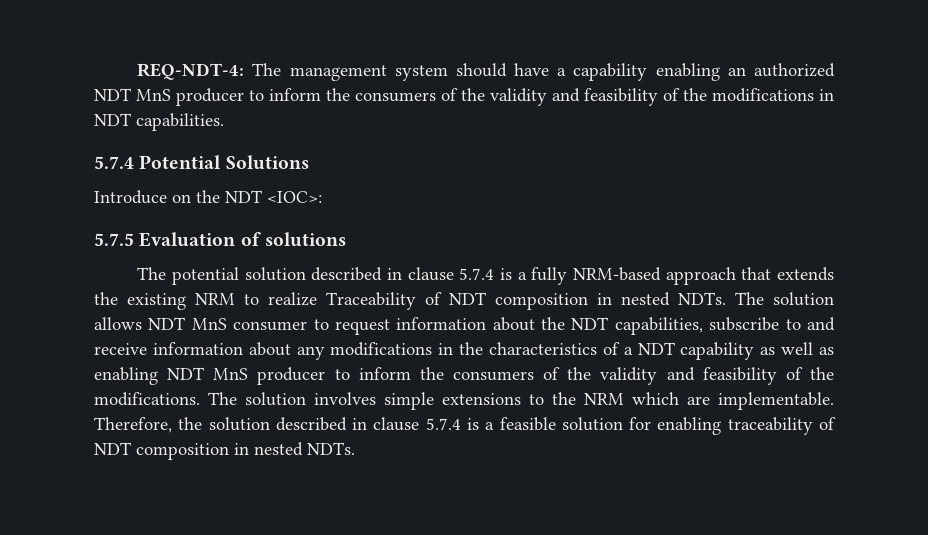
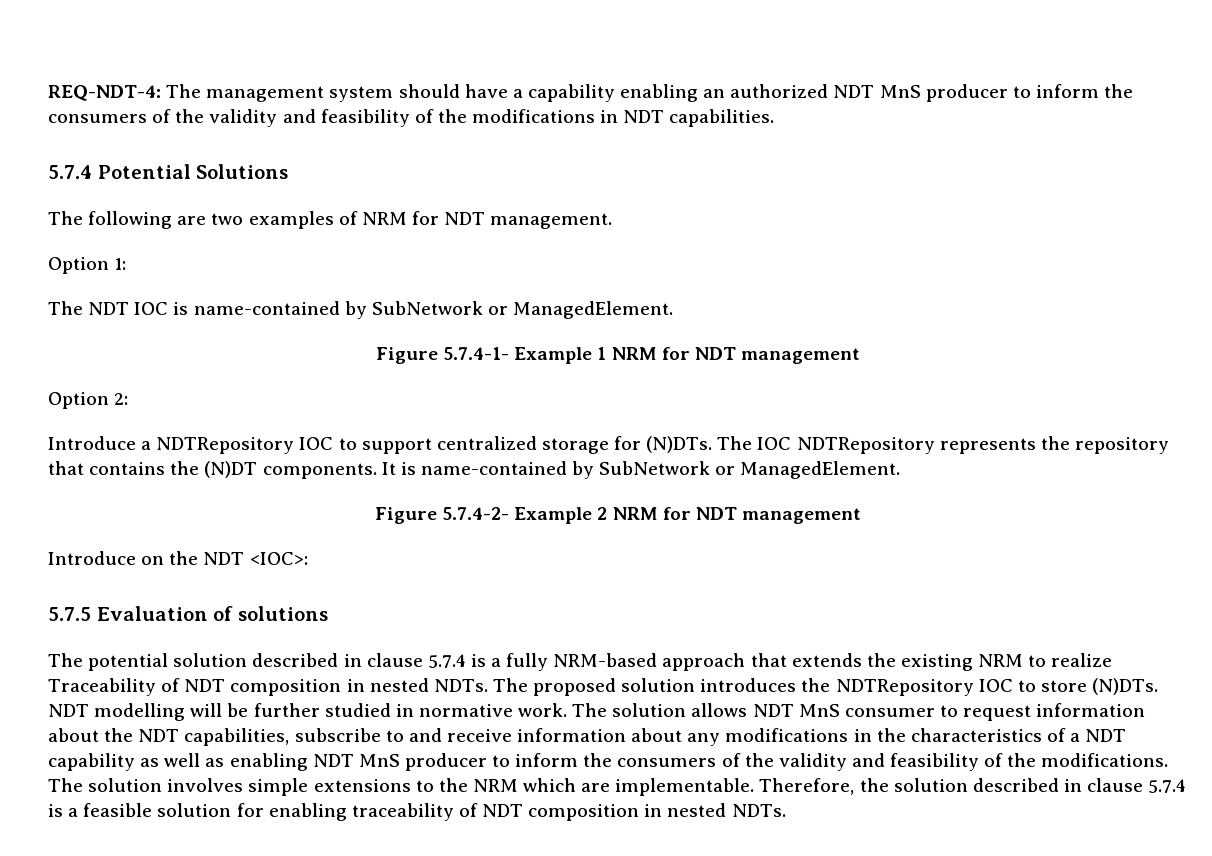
+ The following are two examples of NRM for NDT management.
+ Option 1:
+ The NDT IOC is name-contained by SubNetwork or ManagedElement.
+ Figure 5.7.4-1- Example 1 NRM for NDT management
+ Option 2:
+ Introduce a NDTRepository IOC to support centralized storage for (N)DTs. The IOC NDTRepository represents the repository that contains the (N)DT components. It is name-contained by SubNetwork or ManagedElement.
+ Figure 5.7.4-2- Example 2 NRM for NDT management
- The solution allows NDT MnS consumer to request information about the NDT capabilities, subscribe to and receive information about any modifications in the characteristics of a NDT capability as well as enabling NDT MnS producer to inform the consumers of the validity and feasibility of the modifications.
+ The proposed solution introduces the NDTRepository IOC to store (N)DTs. NDT modelling will be further studied in normative work. The solution allows NDT MnS consumer to request information about the NDT capabilities, subscribe to and receive information about any modifications in the characteristics of a NDT capability as well as enabling NDT MnS producer to inform the consumers of the validity and feasibility of the modifications.

